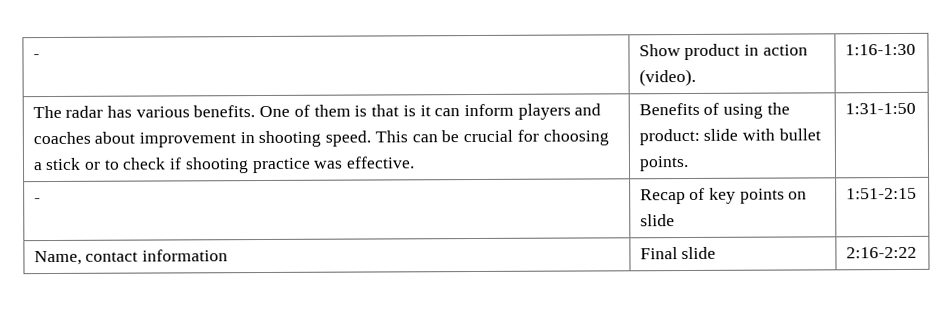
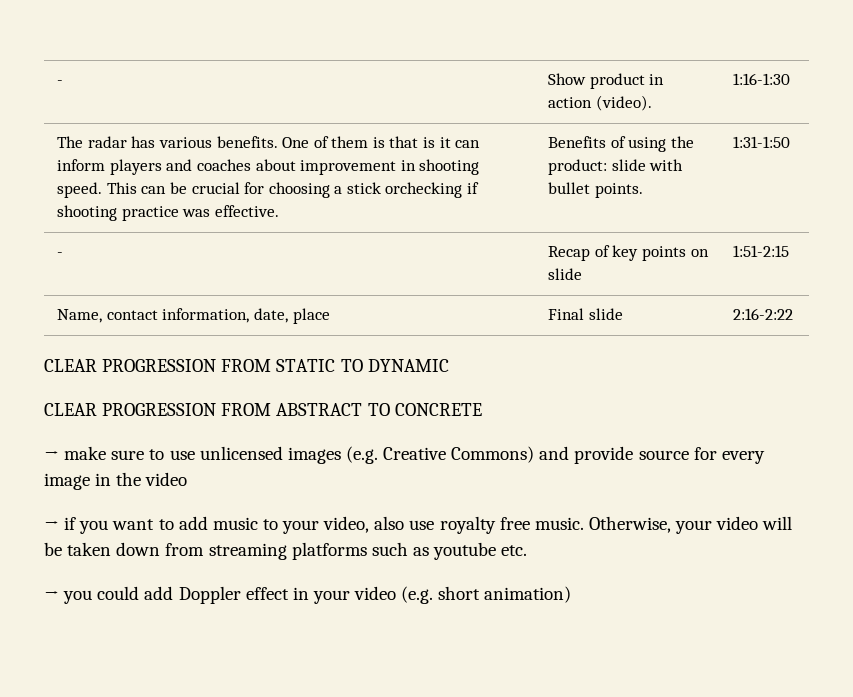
- This can be crucial for choosing a stick or to check if shooting practice was effective.
+ This can be crucial for choosing a stick orchecking if shooting practice was effective.
- Name, contact information | Final slide | 2:16-2:22
+ Name, contact information, date, place | Final slide | 2:16-2:22
+ CLEAR PROGRESSION FROM STATIC TO DYNAMIC
+ CLEAR PROGRESSION FROM ABSTRACT TO CONCRETE
+ → make sure to use unlicensed images (e.g. Creative Commons) and provide source for every image in the video
+ → if you want to add music to your video, also use royalty free music. Otherwise, your video will be taken down from streaming platforms such as youtube etc.
+ → you could add Doppler effect in your video (e.g. short animation)

